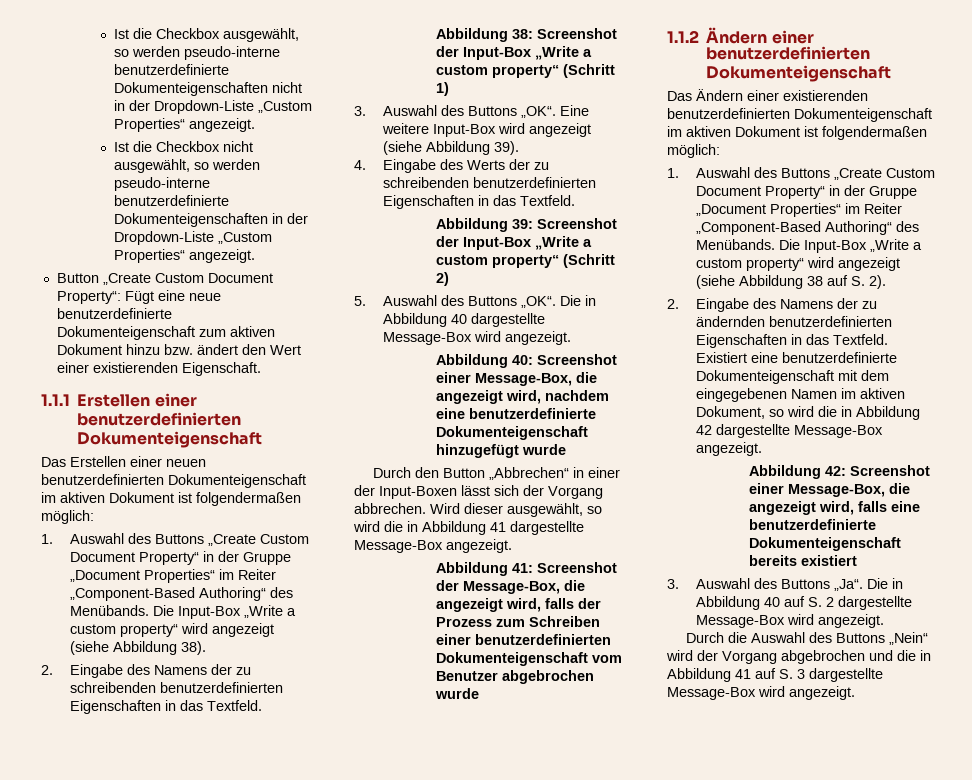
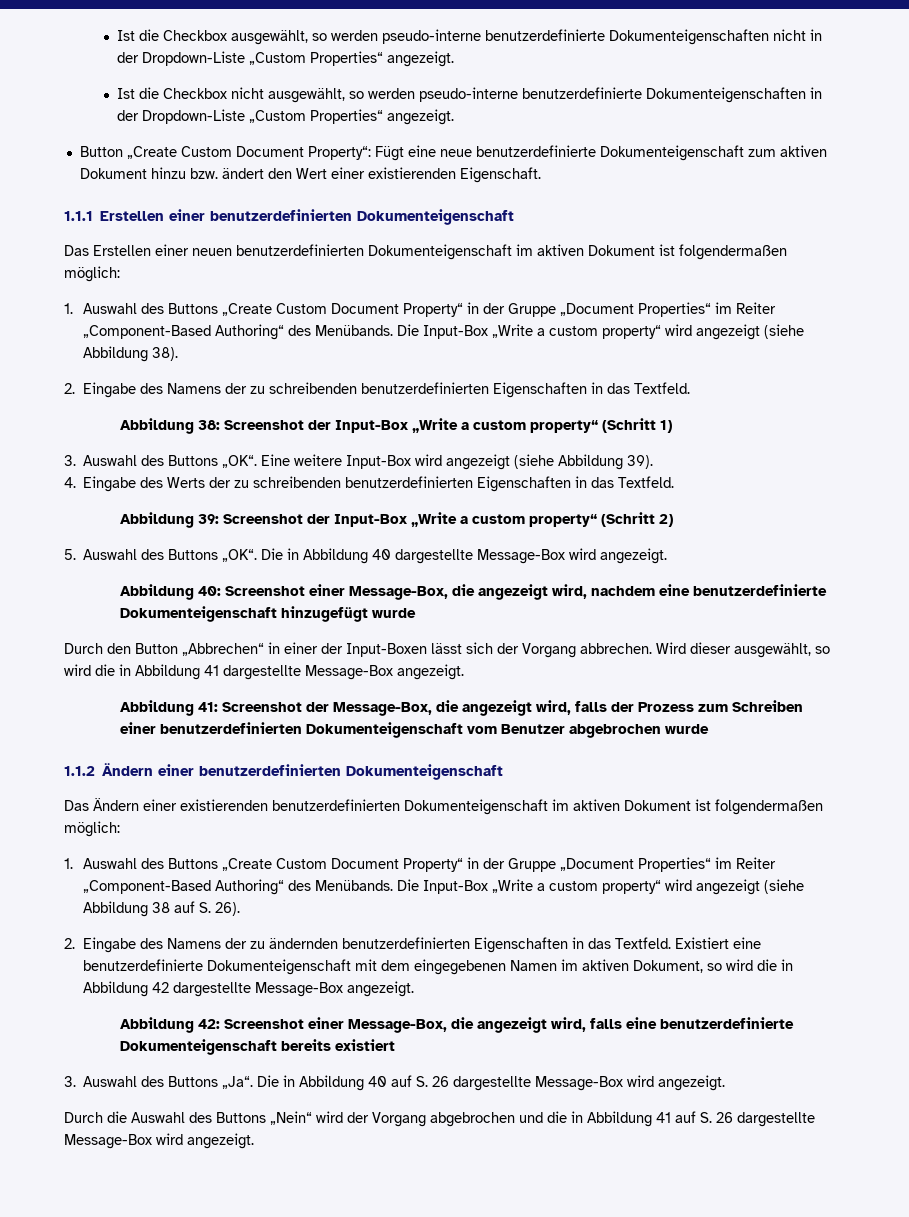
- Die Input-Box „Write a custom property“ wird angezeigt (siehe Abbildung 38 auf S. 2).
+ Die Input-Box „Write a custom property“ wird angezeigt (siehe Abbildung 38 auf S. 26).
- Die in Abbildung 40 auf S. 2 dargestellte Message-Box wird angezeigt.
+ Die in Abbildung 40 auf S. 26 dargestellte Message-Box wird angezeigt.
- Durch die Auswahl des Buttons „Nein“ wird der Vorgang abgebrochen und die in Abbildung 41 auf S. 3 dargestellte Message-Box wird angezeigt.
+ Durch die Auswahl des Buttons „Nein“ wird der Vorgang abgebrochen und die in Abbildung 41 auf S. 26 dargestellte Message-Box wird angezeigt.

